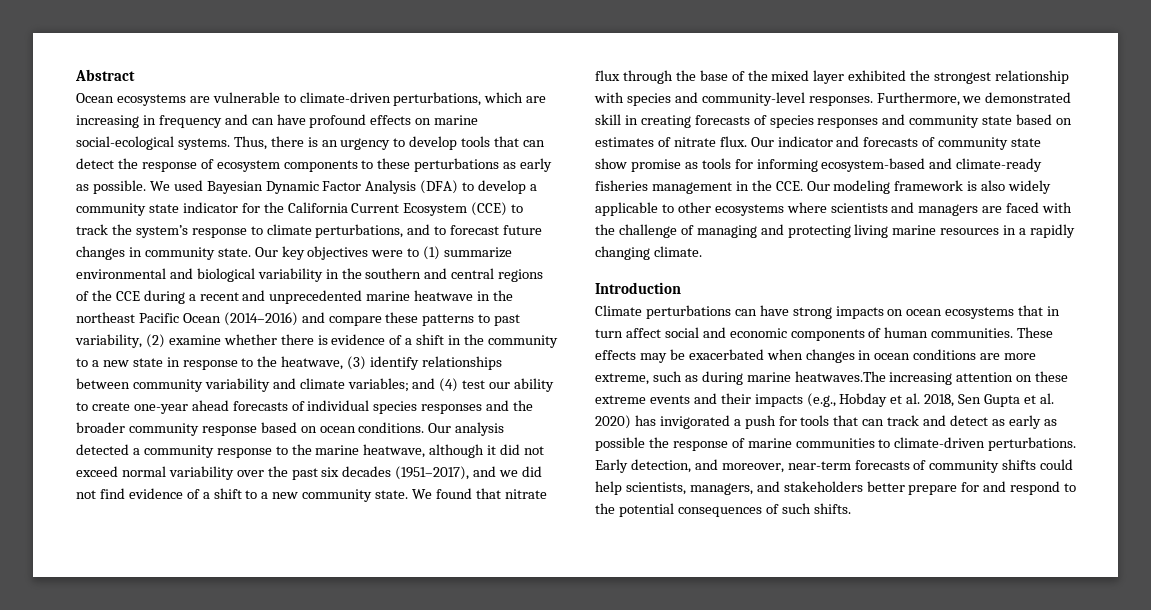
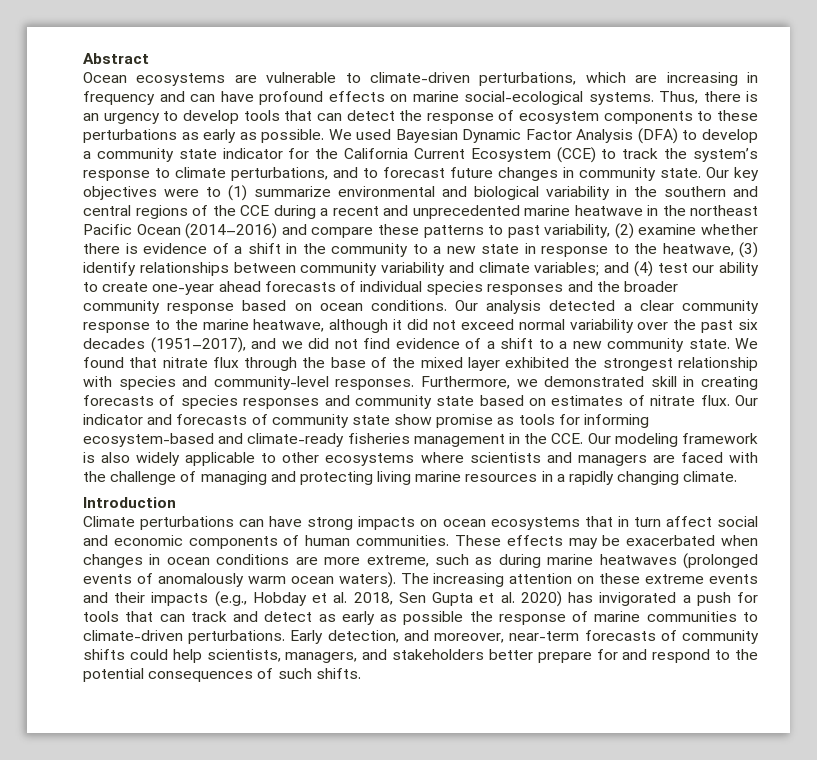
- Our analysis detected a community response to the marine heatwave, although it did not exceed normal variability over the past six decades (1951–2017), and we did not find evidence of a shift to a new community state.
+ Our analysis detected a clear community response to the marine heatwave, although it did not exceed normal variability over the past six decades (1951–2017), and we did not find evidence of a shift to a new community state.
- These effects may be exacerbated when changes in ocean conditions are more extreme, such as during marine heatwaves.The increasing attention on these extreme events and their impacts (e.g., Hobday et al. 2018, Sen Gupta et al. 2020) has invigorated a push for tools that can track and detect as early as possible the response of marine communities to climate-driven perturbations.
+ These effects may be exacerbated when changes in ocean conditions are more extreme, such as during marine heatwaves (prolonged events of anomalously warm ocean waters). The increasing attention on these extreme events and their impacts (e.g., Hobday et al. 2018, Sen Gupta et al. 2020) has invigorated a push for tools that can track and detect as early as possible the response of marine communities to climate-driven perturbations.

